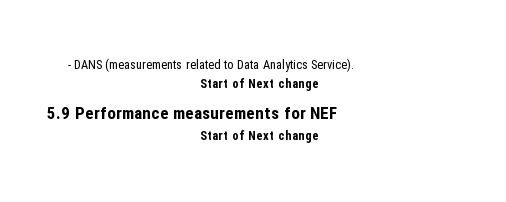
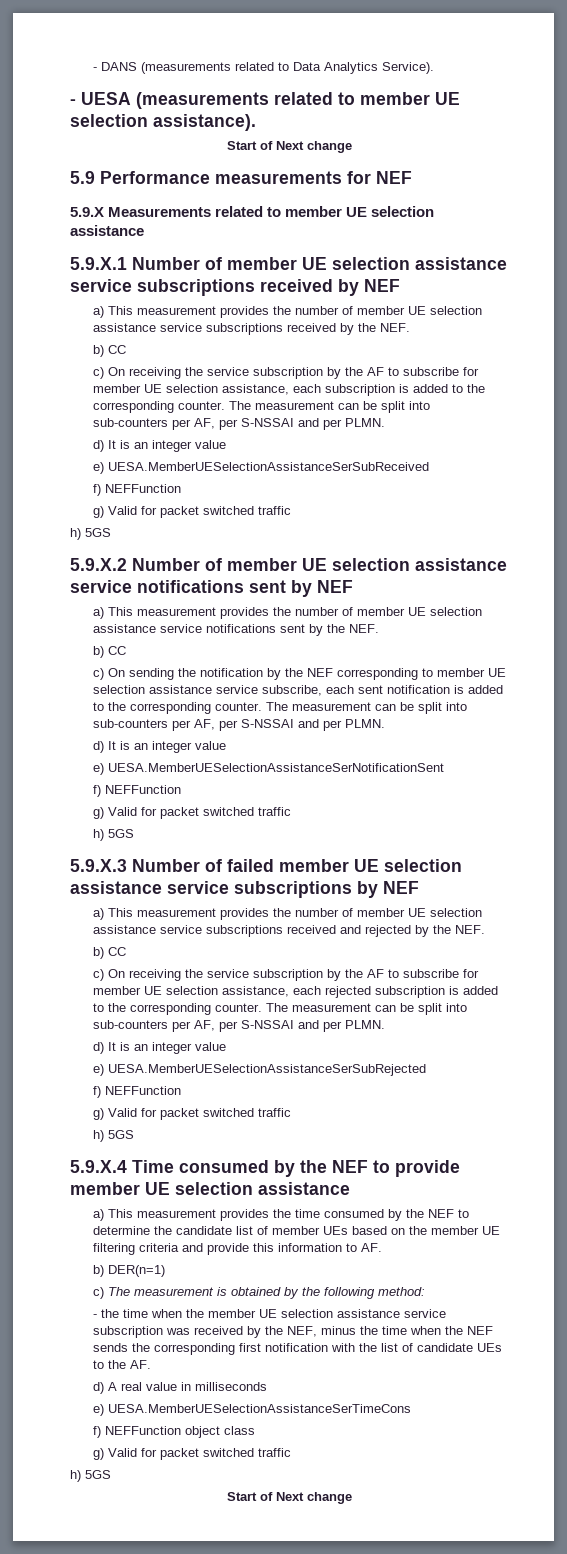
+ - UESA (measurements related to member UE selection assistance).
+ 5.9.X Measurements related to member UE selection assistance
+ 5.9.X.1 Number of member UE selection assistance service subscriptions received by NEF
+ a) This measurement provides the number of member UE selection assistance service subscriptions received by the NEF.
+ b) CC
+ c) On receiving the service subscription by the AF to subscribe for member UE selection assistance, each subscription is added to the corresponding counter. The measurement can be split into sub-counters per AF, per S-NSSAI and per PLMN.
+ d) It is an integer value
+ e) UESA.MemberUESelectionAssistanceSerSubReceived
+ f) NEFFunction
+ g) Valid for packet switched traffic
+ h) 5GS
+ 5.9.X.2 Number of member UE selection assistance service notifications sent by NEF
+ a) This measurement provides the number of member UE selection assistance service notifications sent by the NEF.
+ b) CC
+ c) On sending the notification by the NEF corresponding to member UE selection assistance service subscribe, each sent notification is added to the corresponding counter. The measurement can be split into sub-counters per AF, per S-NSSAI and per PLMN.
+ d) It is an integer value
+ e) UESA.MemberUESelectionAssistanceSerNotificationSent
+ f) NEFFunction
+ g) Valid for packet switched traffic
+ h) 5GS
+ 5.9.X.3 Number of failed member UE selection assistance service subscriptions by NEF
+ a) This measurement provides the number of member UE selection assistance service subscriptions received and rejected by the NEF.
+ b) CC
+ c) On receiving the service subscription by the AF to subscribe for member UE selection assistance, each rejected subscription is added to the corresponding counter. The measurement can be split into sub-counters per AF, per S-NSSAI and per PLMN.
+ d) It is an integer value
+ e) UESA.MemberUESelectionAssistanceSerSubRejected
+ f) NEFFunction
+ g) Valid for packet switched traffic
+ h) 5GS
+ 5.9.X.4 Time consumed by the NEF to provide member UE selection assistance
+ a) This measurement provides the time consumed by the NEF to determine the candidate list of member UEs based on the member UE filtering criteria and provide this information to AF.
+ b) DER(n=1)
+ c) The measurement is obtained by the following method:
+ - the time when the member UE selection assistance service subscription was received by the NEF, minus the time when the NEF sends the corresponding first notification with the list of candidate UEs to the AF.
+ d) A real value in milliseconds
+ e) UESA.MemberUESelectionAssistanceSerTimeCons
+ f) NEFFunction object class
+ g) Valid for packet switched traffic
+ h) 5GS

